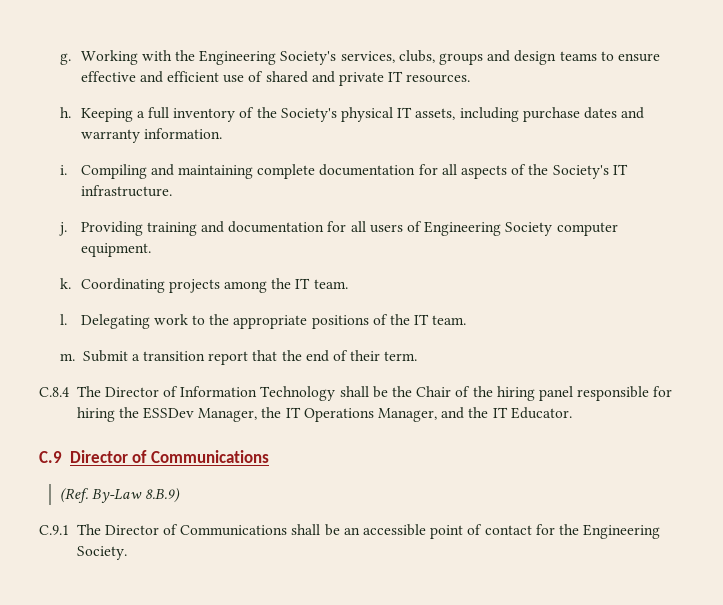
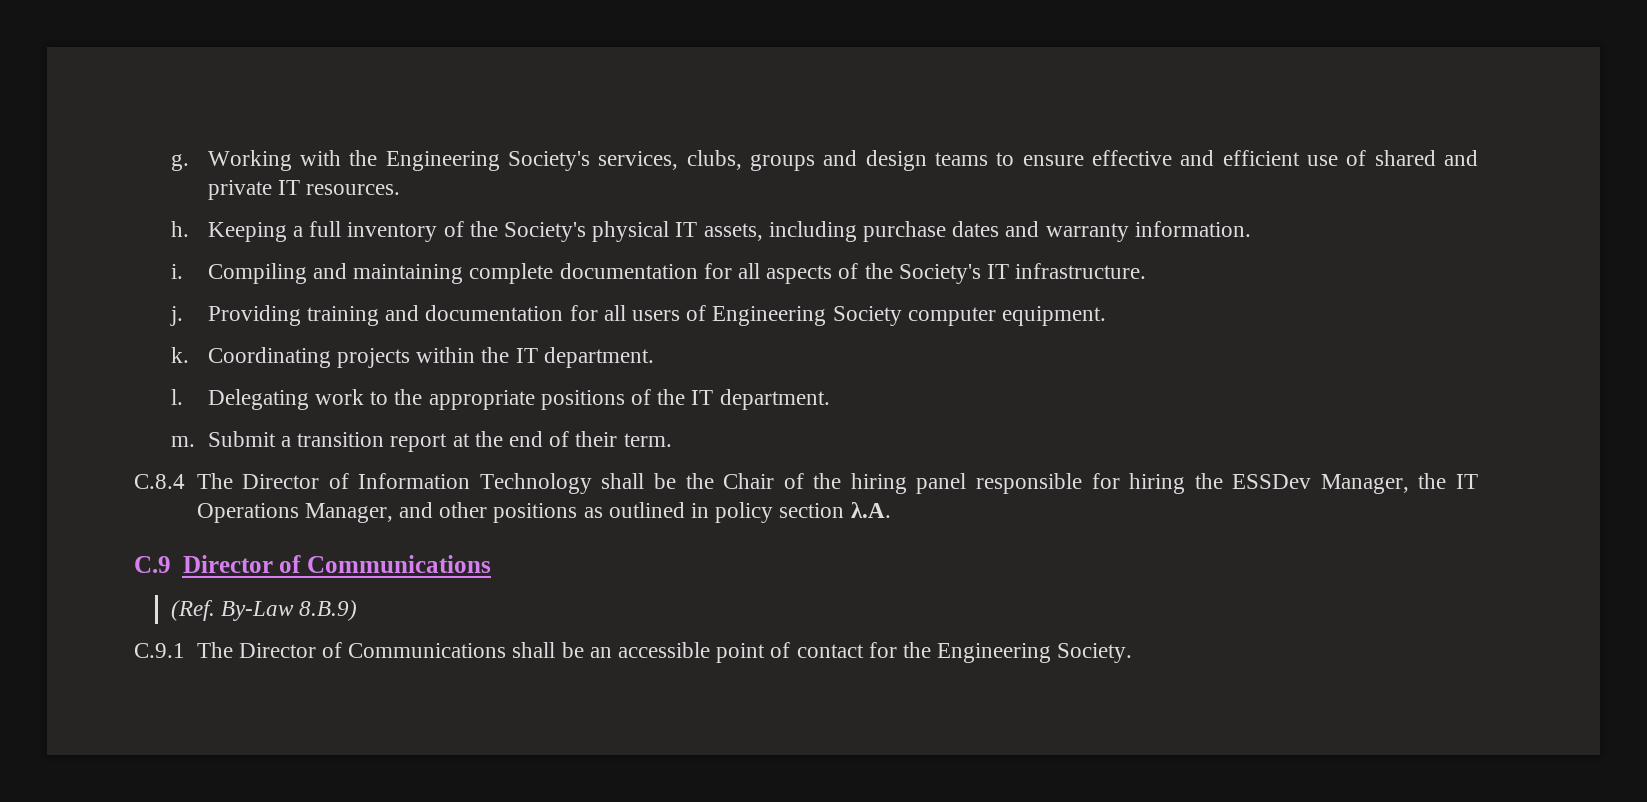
- Coordinating projects among the IT team.
+ Coordinating projects within the IT department.
- Delegating work to the appropriate positions of the IT team.
+ Delegating work to the appropriate positions of the IT department.
- Submit a transition report that the end of their term.
+ Submit a transition report at the end of their term.
- C.8.4 The Director of Information Technology shall be the Chair of the hiring panel responsible for hiring the ESSDev Manager, the IT Operations Manager, and the IT Educator.
+ C.8.4 The Director of Information Technology shall be the Chair of the hiring panel responsible for hiring the ESSDev Manager, the IT Operations Manager, and other positions as outlined in policy section λ.A.

